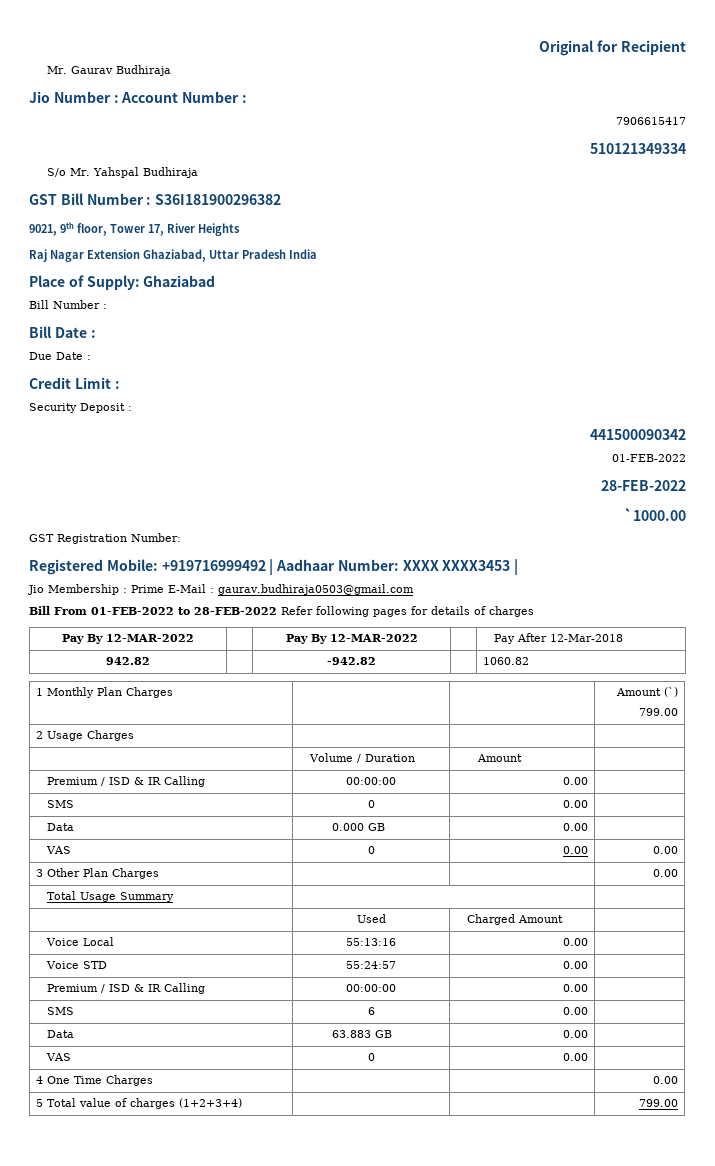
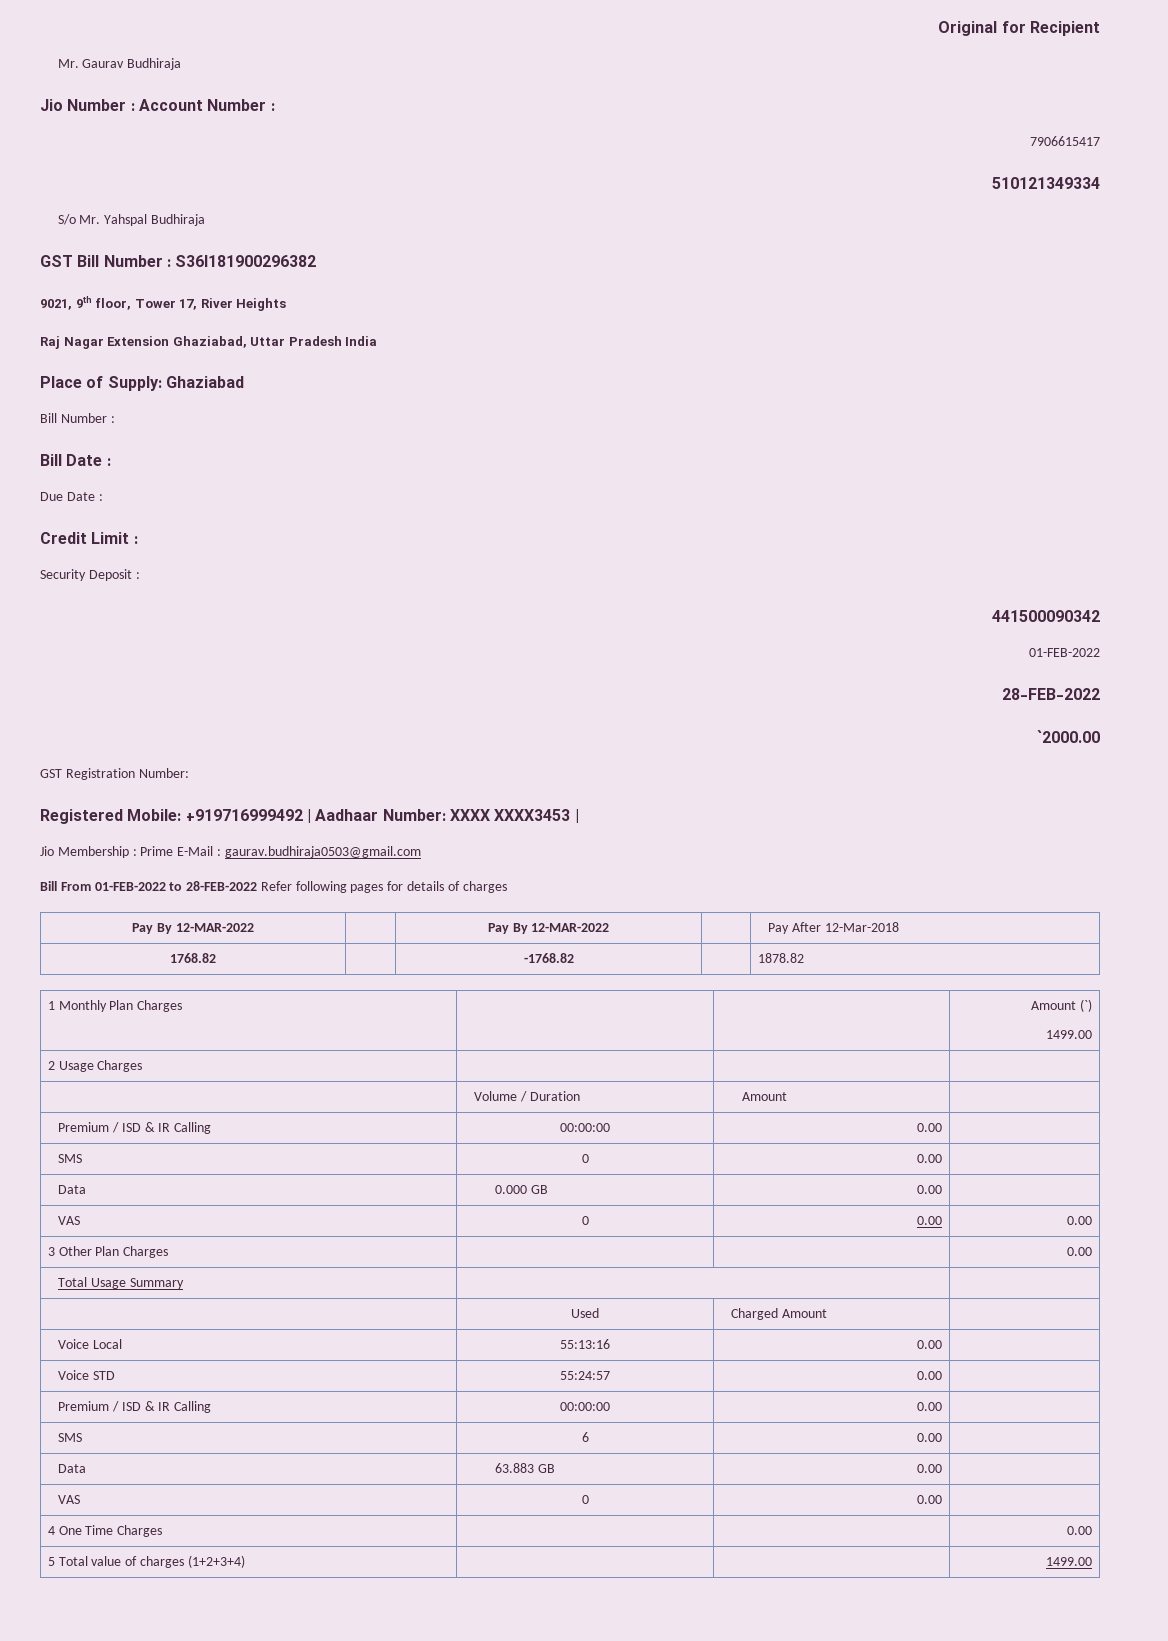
- `1000.00
+ `2000.00
- 942.82 | | -942.82 | | 1060.82
+ 1768.82 | | -1768.82 | | 1878.82
  1 Monthly Plan Charges | | | Amount (`)
- 799.00
+ 1499.00
- 5 Total value of charges (1+2+3+4) | | | 799.00
+ 5 Total value of charges (1+2+3+4) | | | 1499.00

